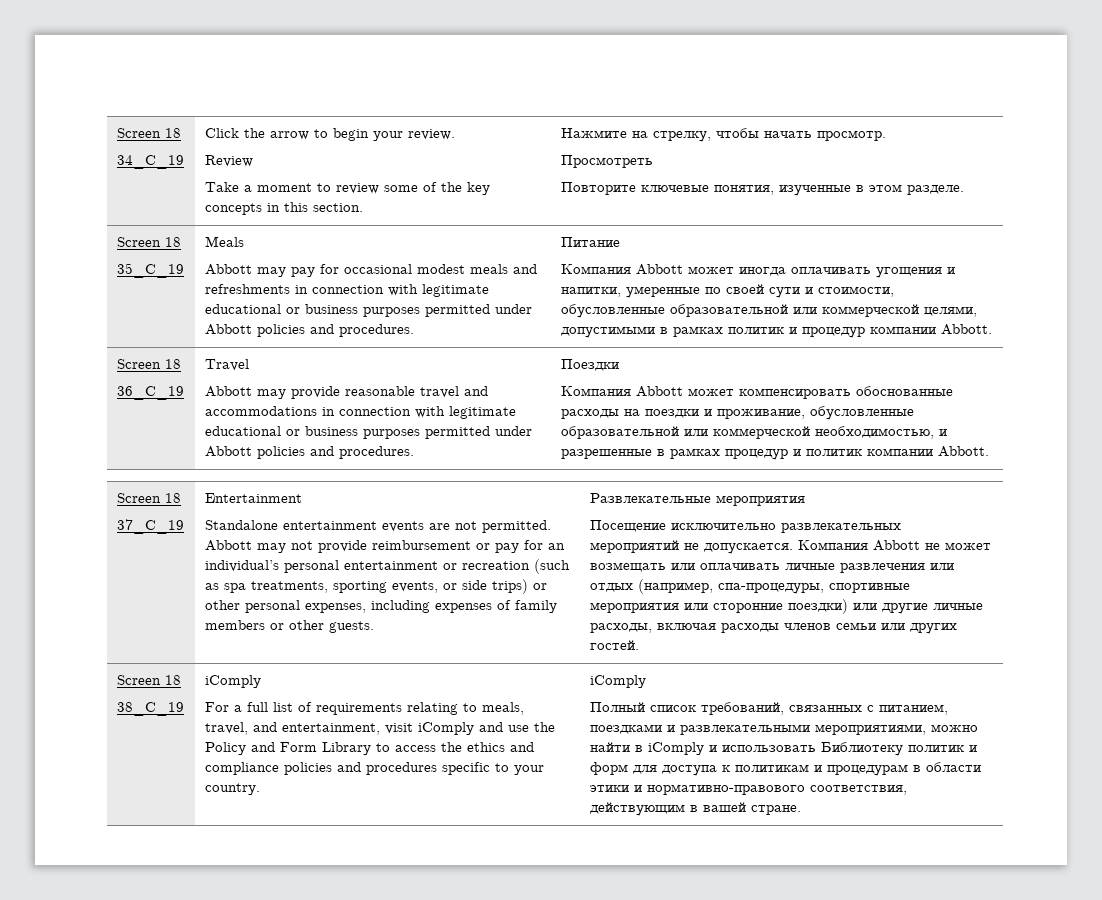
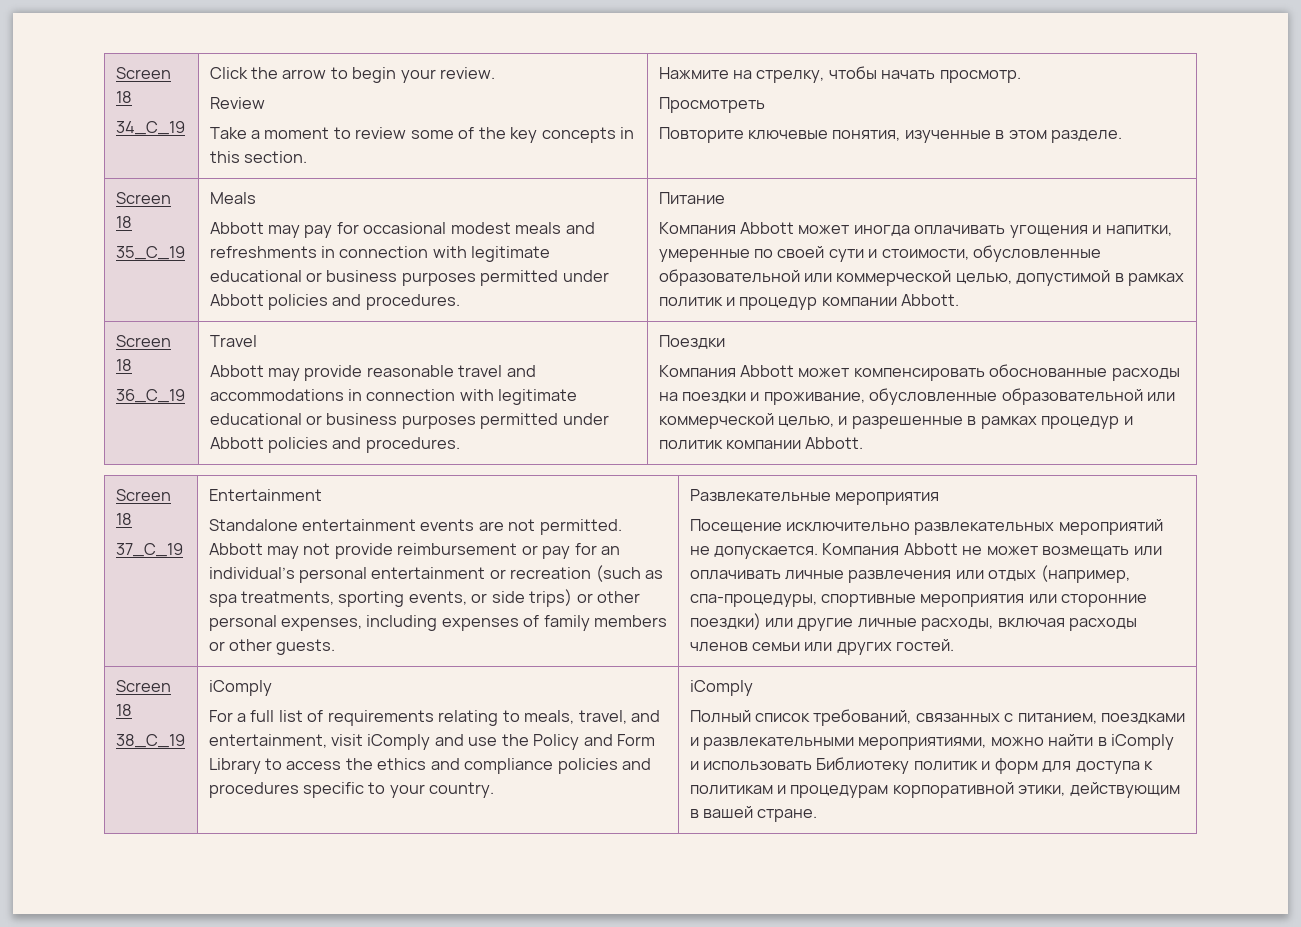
- Компания Abbott может иногда оплачивать угощения и напитки, умеренные по своей сути и стоимости, обусловленные образовательной или коммерческой целями, допустимыми в рамках политик и процедур компании Abbott.
+ Компания Abbott может иногда оплачивать угощения и напитки, умеренные по своей сути и стоимости, обусловленные образовательной или коммерческой целью, допустимой в рамках политик и процедур компании Abbott.
- Компания Abbott может компенсировать обоснованные расходы на поездки и проживание, обусловленные образовательной или коммерческой необходимостью, и разрешенные в рамках процедур и политик компании Abbott.
+ Компания Abbott может компенсировать обоснованные расходы на поездки и проживание, обусловленные образовательной или коммерческой целью, и разрешенные в рамках процедур и политик компании Abbott.
- Полный список требований, связанных с питанием, поездками и развлекательными мероприятиями, можно найти в iComply и использовать Библиотеку политик и форм для доступа к политикам и процедурам в области этики и нормативно-правового соответствия, действующим в вашей стране.
+ Полный список требований, связанных с питанием, поездками и развлекательными мероприятиями, можно найти в iComply и использовать Библиотеку политик и форм для доступа к политикам и процедурам корпоративной этики, действующим в вашей стране.

